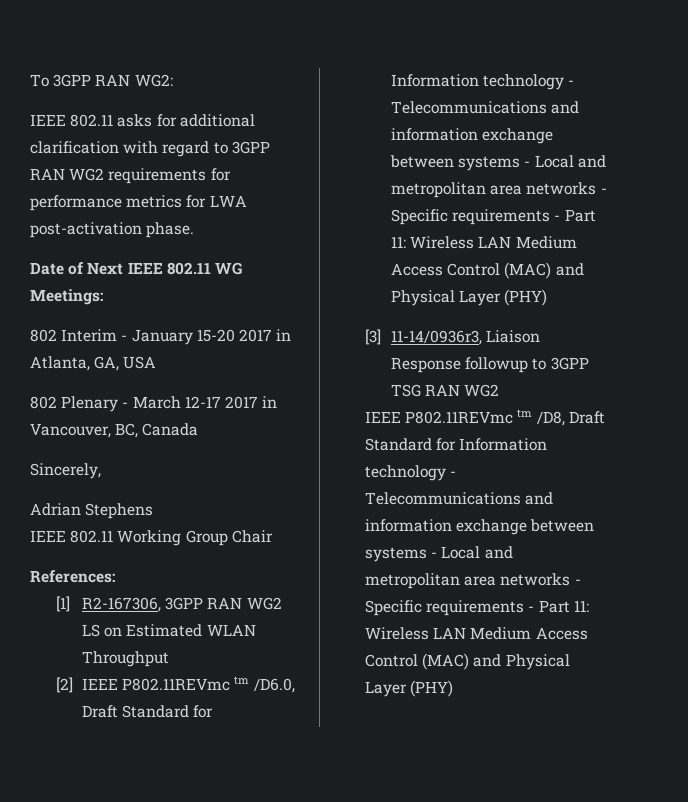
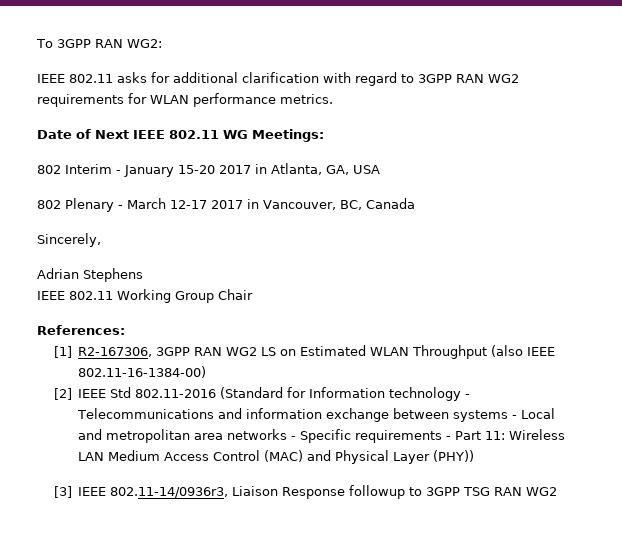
- IEEE 802.11 asks for additional clarification with regard to 3GPP RAN WG2 requirements for performance metrics for LWA post-activation phase.
+ IEEE 802.11 asks for additional clarification with regard to 3GPP RAN WG2 requirements for WLAN performance metrics.
- [1] R2-167306, 3GPP RAN WG2 LS on Estimated WLAN Throughput
+ [1] R2-167306, 3GPP RAN WG2 LS on Estimated WLAN Throughput (also IEEE 802.11-16-1384-00)
- [2] IEEE P802.11REVmc tm /D6.0, Draft Standard for Information technology - Telecommunications and information exchange between systems - Local and metropolitan area networks - Specific requirements - Part 11: Wireless LAN Medium Access Control (MAC) and Physical Layer (PHY)
+ [2] IEEE Std 802.11-2016 (Standard for Information technology - Telecommunications and information exchange between systems - Local and metropolitan area networks - Specific requirements - Part 11: Wireless LAN Medium Access Control (MAC) and Physical Layer (PHY))
- [3] 11-14/0936r3, Liaison Response followup to 3GPP TSG RAN WG2
+ [3] IEEE 802.11-14/0936r3, Liaison Response followup to 3GPP TSG RAN WG2
- IEEE P802.11REVmc tm /D8, Draft Standard for Information technology - Telecommunications and information exchange between systems - Local and metropolitan area networks - Specific requirements - Part 11: Wireless LAN Medium Access Control (MAC) and Physical Layer (PHY)

